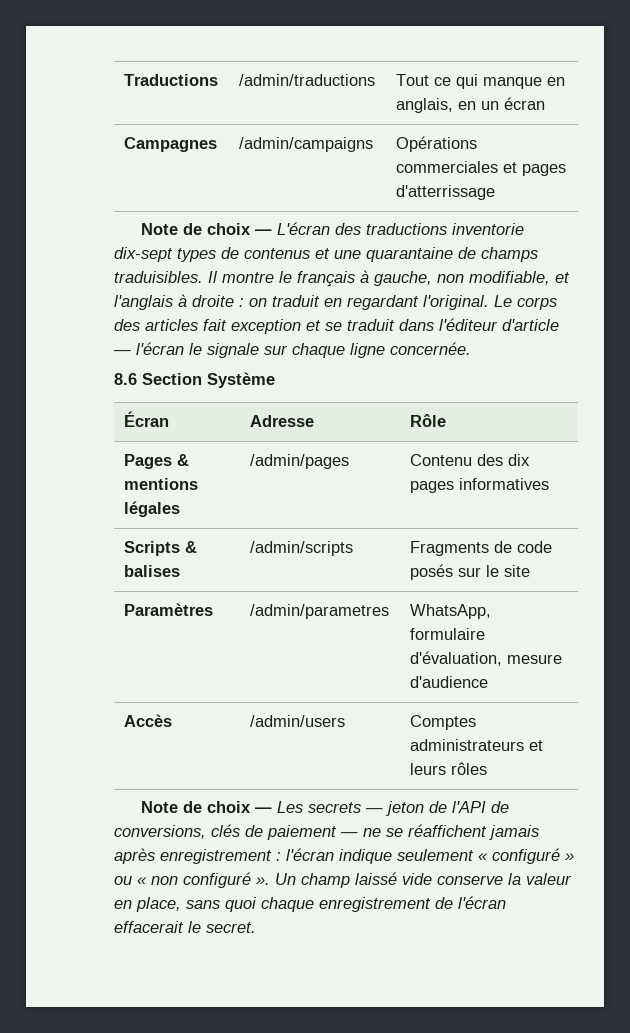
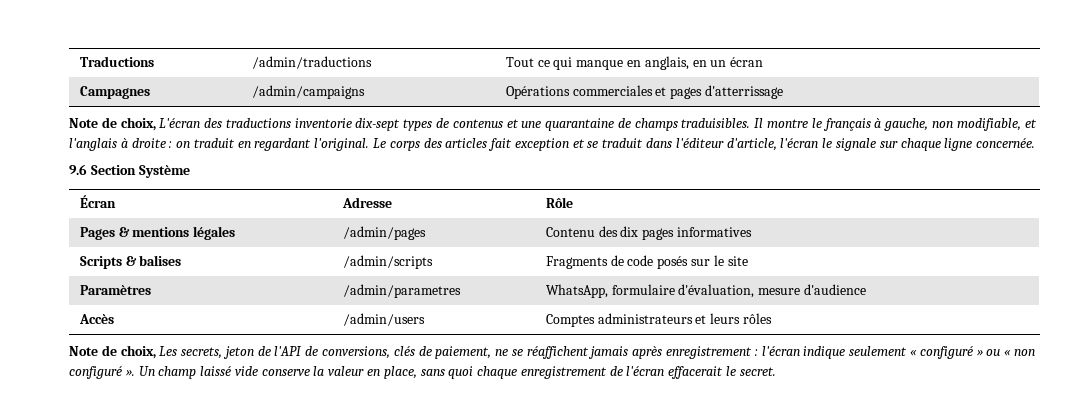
- Note de choix — L'écran des traductions inventorie dix-sept types de contenus et une quarantaine de champs traduisibles.
+ Note de choix, L'écran des traductions inventorie dix-sept types de contenus et une quarantaine de champs traduisibles.
- Le corps des articles fait exception et se traduit dans l'éditeur d'article — l'écran le signale sur chaque ligne concernée.
+ Le corps des articles fait exception et se traduit dans l'éditeur d'article, l'écran le signale sur chaque ligne concernée.
- 8.6 Section Système
+ 9.6 Section Système
- Note de choix — Les secrets — jeton de l'API de conversions, clés de paiement — ne se réaffichent jamais après enregistrement : l'écran indique seulement « configuré » ou « non configuré ».
+ Note de choix, Les secrets, jeton de l'API de conversions, clés de paiement, ne se réaffichent jamais après enregistrement : l'écran indique seulement « configuré » ou « non configuré ».

